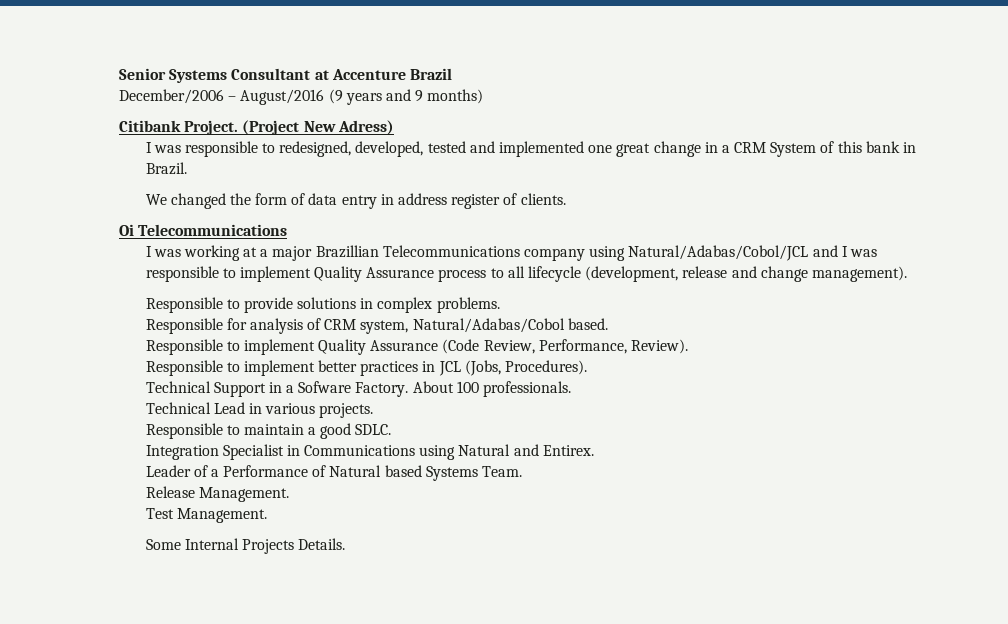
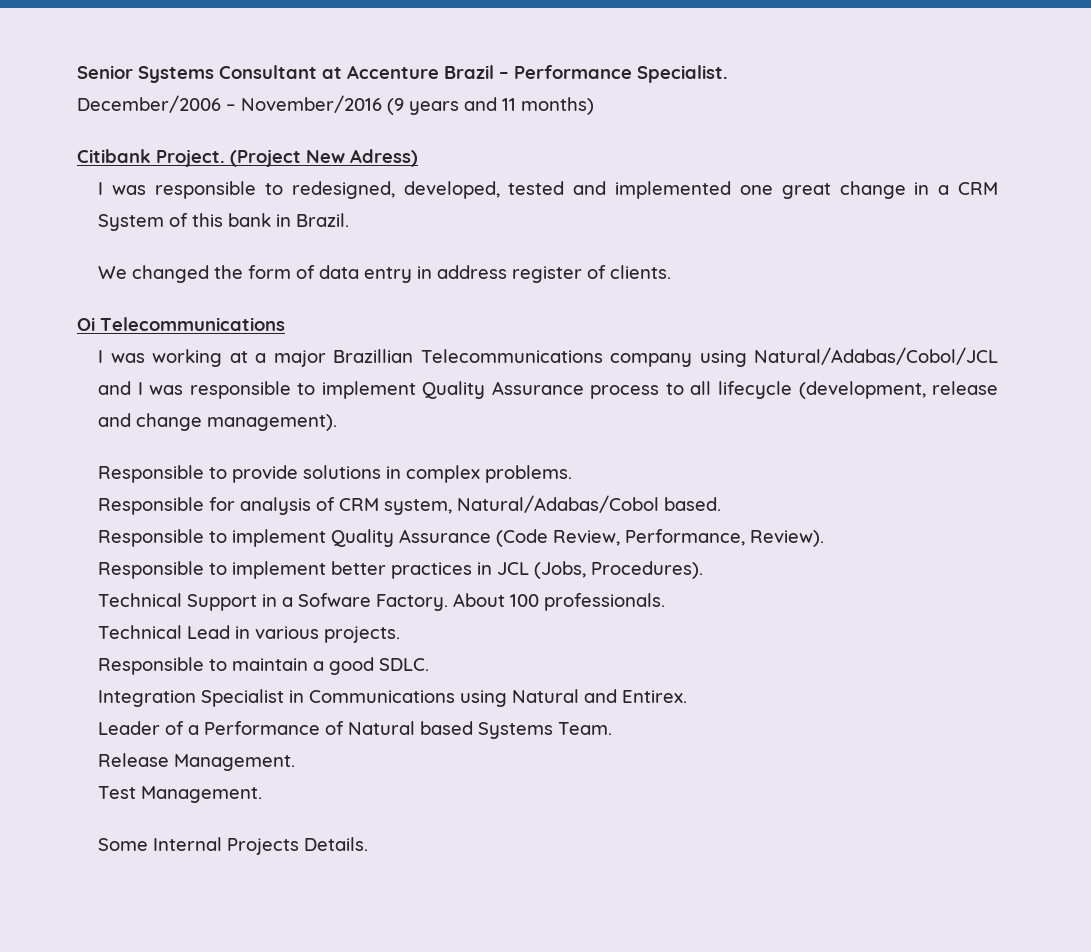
- Senior Systems Consultant at Accenture Brazil
+ Senior Systems Consultant at Accenture Brazil – Performance Specialist.
- December/2006 – August/2016 (9 years and 9 months)
+ December/2006 – November/2016 (9 years and 11 months)

